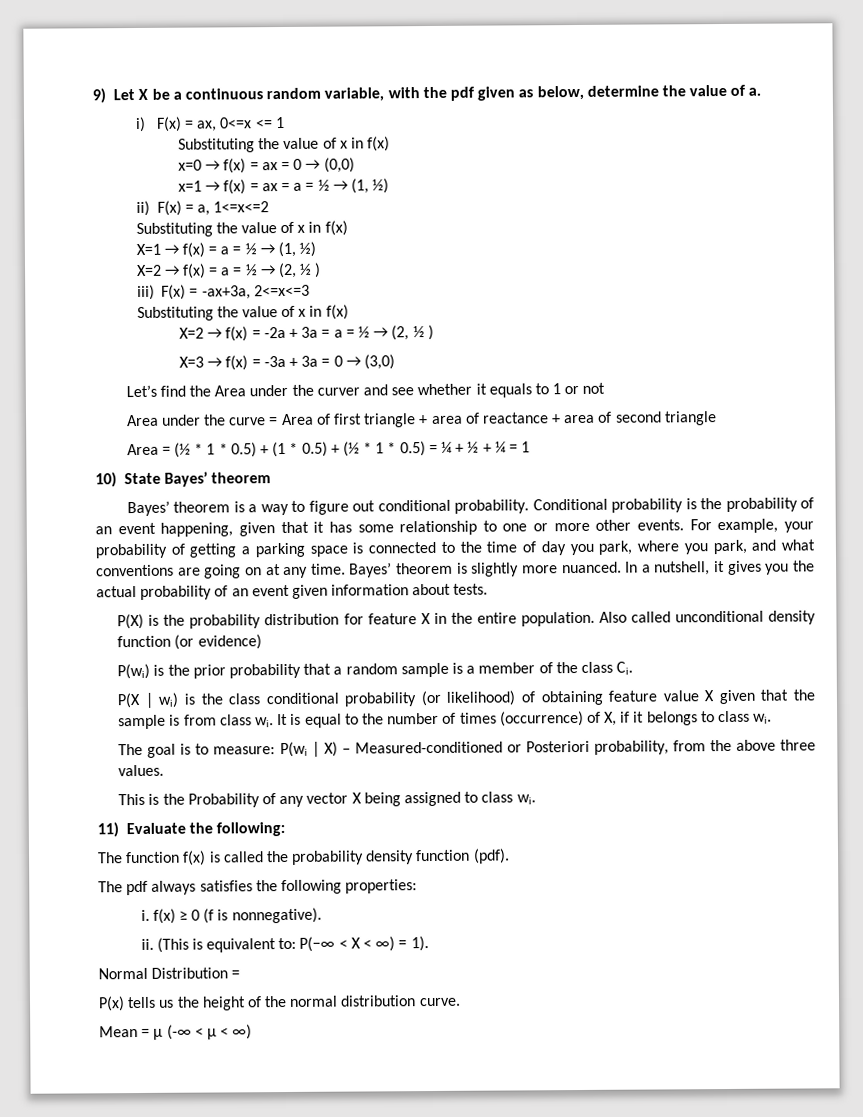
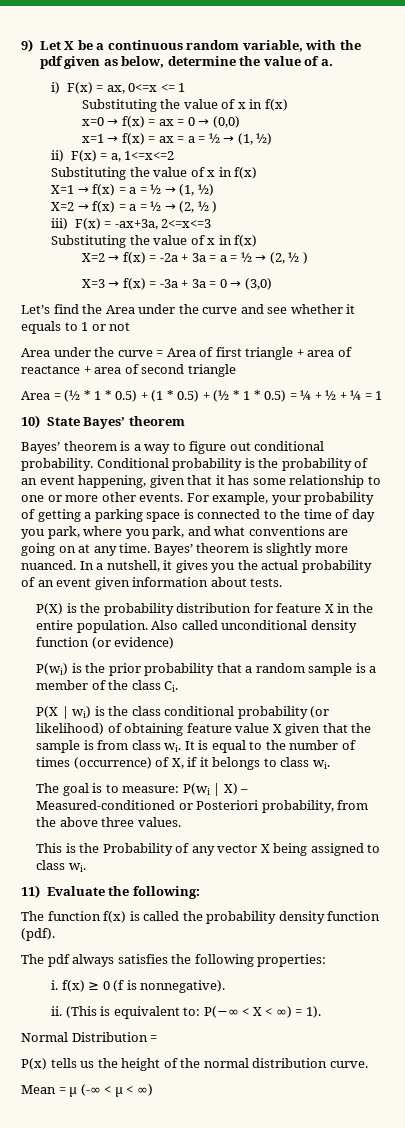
- Let’s find the Area under the curver and see whether it equals to 1 or not
+ Let’s find the Area under the curve and see whether it equals to 1 or not

